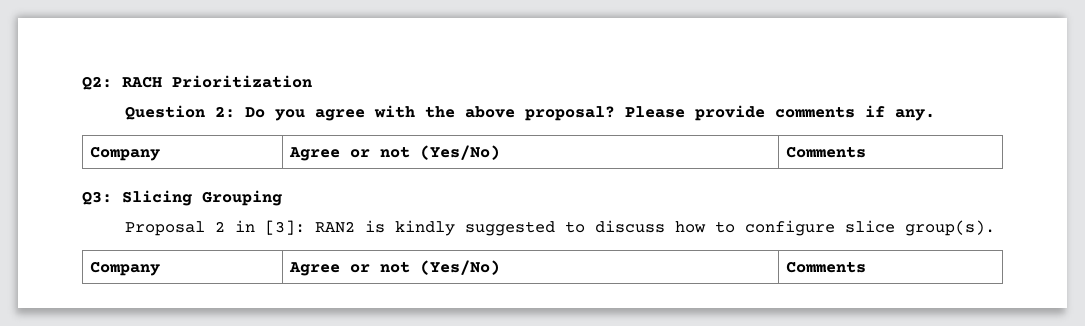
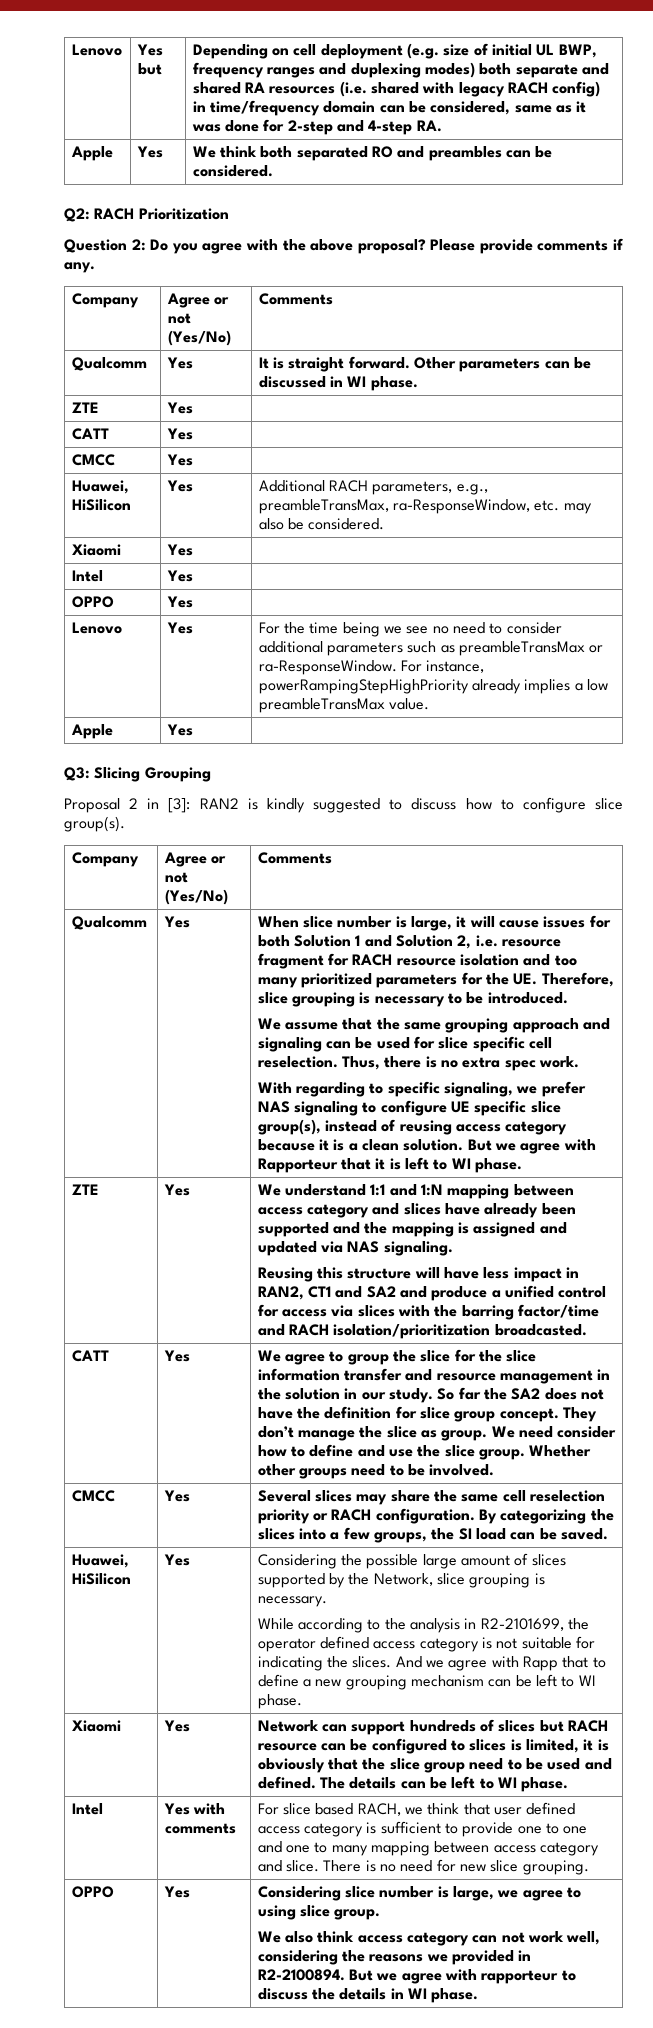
+ Lenovo | Yes but | Depending on cell deployment (e.g. size of initial UL BWP, frequency ranges and duplexing modes) both separate and shared RA resources (i.e. shared with legacy RACH config) in time/frequency domain can be considered, same as it was done for 2-step and 4-step RA.
+ Apple | Yes | We think both separated RO and preambles can be considered.
+ Qualcomm | Yes | It is straight forward. Other parameters can be discussed in WI phase.
+ ZTE | Yes |
+ CATT | Yes |
+ CMCC | Yes |
+ Huawei, HiSilicon | Yes | Additional RACH parameters, e.g., preambleTransMax, ra-ResponseWindow, etc. may also be considered.
+ Xiaomi | Yes |
+ Intel | Yes |
+ OPPO | Yes |
+ Lenovo | Yes | For the time being we see no need to consider additional parameters such as preambleTransMax or ra-ResponseWindow. For instance, powerRampingStepHighPriority already implies a low preambleTransMax value.
+ Apple | Yes |
+ Qualcomm | Yes | When slice number is large, it will cause issues for both Solution 1 and Solution 2, i.e. resource fragment for RACH resource isolation and too many prioritized parameters for the UE. Therefore, slice grouping is necessary to be introduced.
+ We assume that the same grouping approach and signaling can be used for slice specific cell reselection. Thus, there is no extra spec work.
+ With regarding to specific signaling, we prefer NAS signaling to configure UE specific slice group(s), instead of reusing access category because it is a clean solution. But we agree with Rapporteur that it is left to WI phase.
+ ZTE | Yes | We understand 1:1 and 1:N mapping between access category and slices have already been supported and the mapping is assigned and updated via NAS signaling.
+ Reusing this structure will have less impact in RAN2, CT1 and SA2 and produce a unified control for access via slices with the barring factor/time and RACH isolation/prioritization broadcasted.
+ CATT | Yes | We agree to group the slice for the slice information transfer and resource management in the solution in our study. So far the SA2 does not have the definition for slice group concept. They don’t manage the slice as group. We need consider how to define and use the slice group. Whether other groups need to be involved.
+ CMCC | Yes | Several slices may share the same cell reselection priority or RACH configuration. By categorizing the slices into a few groups, the SI load can be saved.
+ Huawei, HiSilicon | Yes | Considering the possible large amount of slices supported by the Network, slice grouping is necessary.
+ While according to the analysis in R2-2101699, the operator defined access category is not suitable for indicating the slices. And we agree with Rapp that to define a new grouping mechanism can be left to WI phase.
+ Xiaomi | Yes | Network can support hundreds of slices but RACH resource can be configured to slices is limited, it is obviously that the slice group need to be used and defined. The details can be left to WI phase.
+ Intel | Yes with comments | For slice based RACH, we think that user defined access category is sufficient to provide one to one and one to many mapping between access category and slice. There is no need for new slice grouping.
+ OPPO | Yes | Considering slice number is large, we agree to using slice group.
+ We also think access category can not work well, considering the reasons we provided in R2-2100894. But we agree with rapporteur to discuss the details in WI phase.

